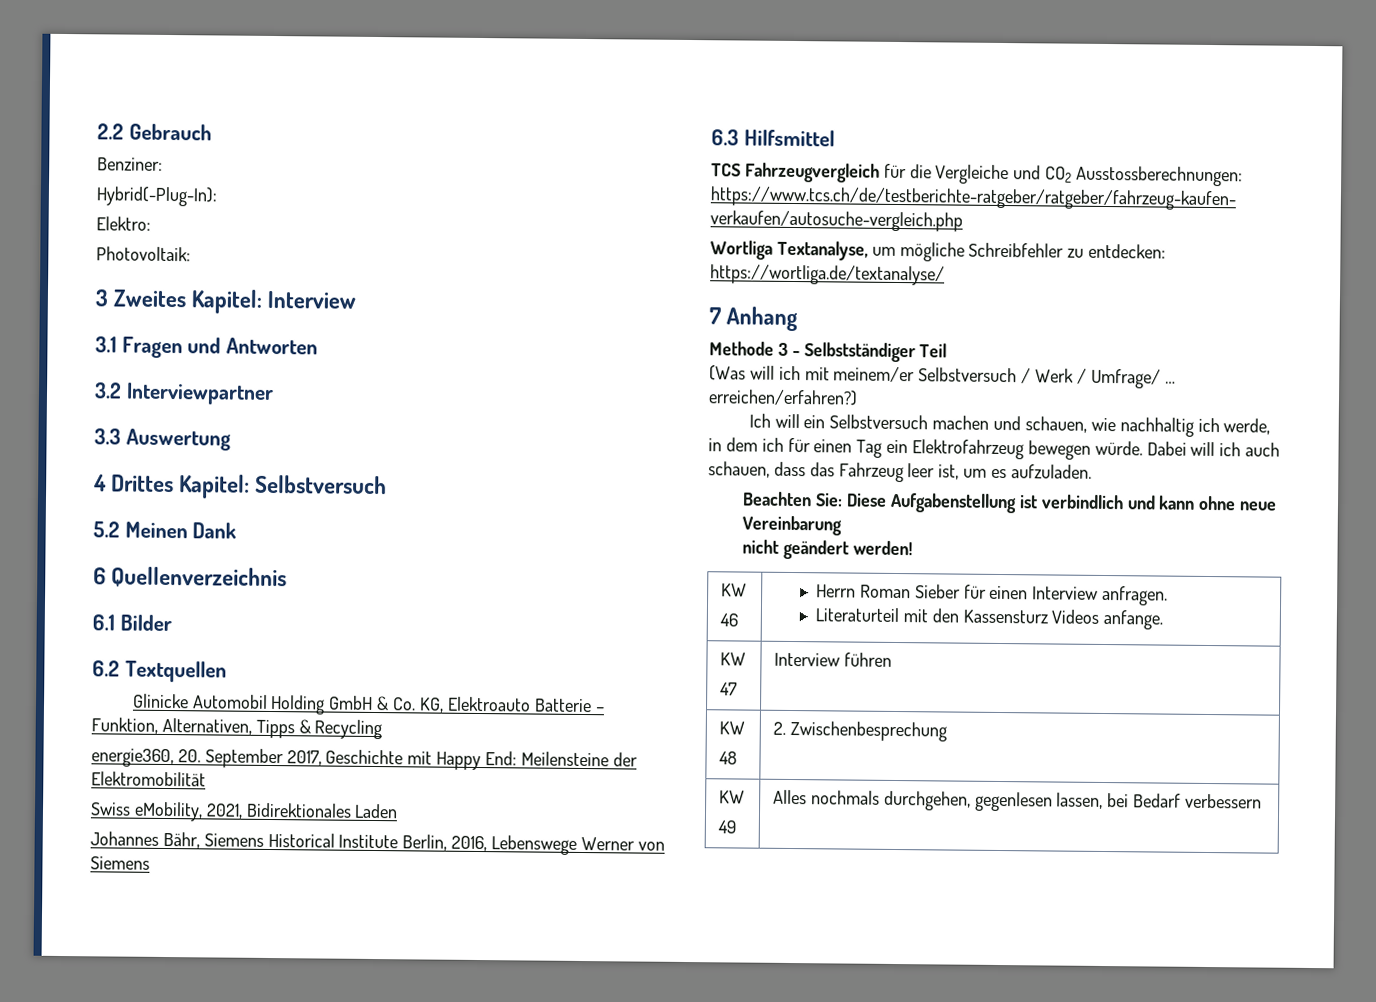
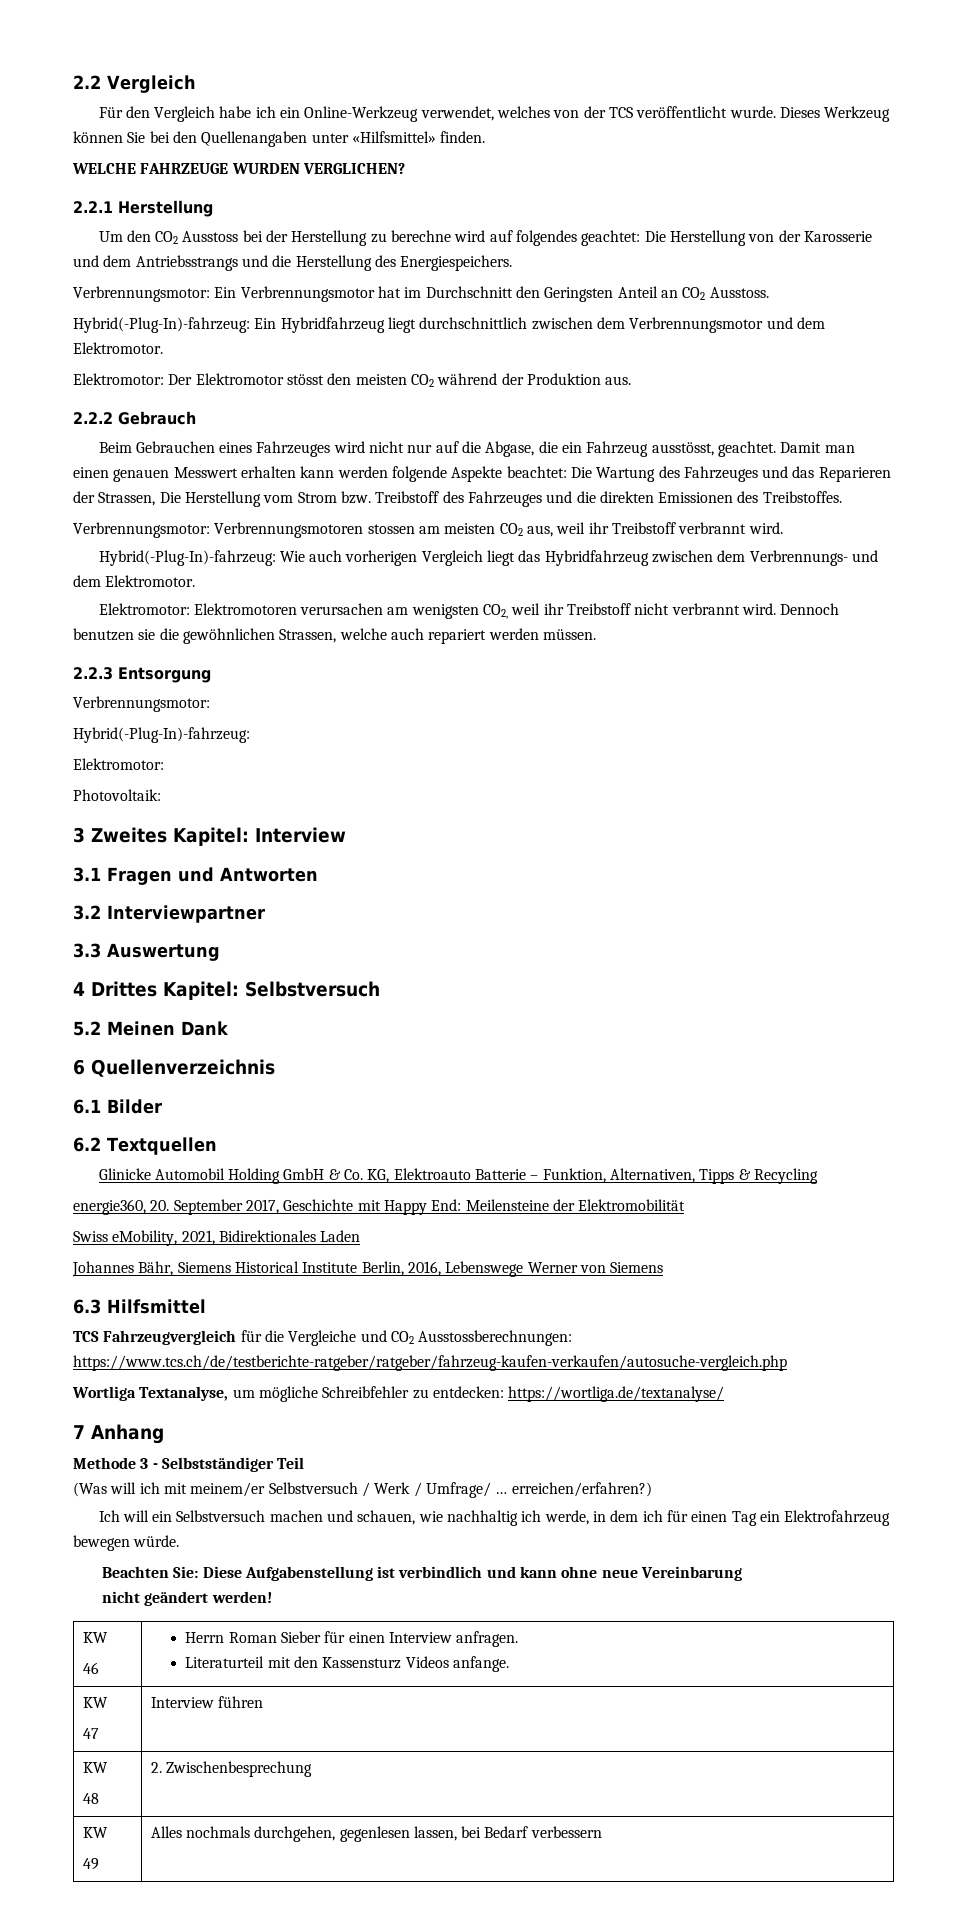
- 2.2 Gebrauch
- Benziner:
- Hybrid(-Plug-In):
- Elektro:
+ 2.2 Vergleich
+ Für den Vergleich habe ich ein Online-Werkzeug verwendet, welches von der TCS veröffentlicht wurde. Dieses Werkzeug können Sie bei den Quellenangaben unter «Hilfsmittel» finden.
+ WELCHE FAHRZEUGE WURDEN VERGLICHEN?
+ 2.2.1 Herstellung
+ Um den CO2 Ausstoss bei der Herstellung zu berechne wird auf folgendes geachtet: Die Herstellung von der Karosserie und dem Antriebsstrangs und die Herstellung des Energiespeichers.
+ Verbrennungsmotor: Ein Verbrennungsmotor hat im Durchschnitt den Geringsten Anteil an CO2 Ausstoss.
+ Hybrid(-Plug-In)-fahrzeug: Ein Hybridfahrzeug liegt durchschnittlich zwischen dem Verbrennungsmotor und dem Elektromotor.
+ Elektromotor: Der Elektromotor stösst den meisten CO2 während der Produktion aus.
+ 2.2.2 Gebrauch
+ Beim Gebrauchen eines Fahrzeuges wird nicht nur auf die Abgase, die ein Fahrzeug ausstösst, geachtet. Damit man einen genauen Messwert erhalten kann werden folgende Aspekte beachtet: Die Wartung des Fahrzeuges und das Reparieren der Strassen, Die Herstellung vom Strom bzw. Treibstoff des Fahrzeuges und die direkten Emissionen des Treibstoffes.
+ Verbrennungsmotor: Verbrennungsmotoren stossen am meisten CO2 aus, weil ihr Treibstoff verbrannt wird.
+ Hybrid(-Plug-In)-fahrzeug: Wie auch vorherigen Vergleich liegt das Hybridfahrzeug zwischen dem Verbrennungs- und dem Elektromotor.
+ Elektromotor: Elektromotoren verursachen am wenigsten CO2, weil ihr Treibstoff nicht verbrannt wird. Dennoch benutzen sie die gewöhnlichen Strassen, welche auch repariert werden müssen.
+ 2.2.3 Entsorgung
+ Verbrennungsmotor:
+ Hybrid(-Plug-In)-fahrzeug:
+ Elektromotor:
- Dabei will ich auch schauen, dass das Fahrzeug leer ist, um es aufzuladen.

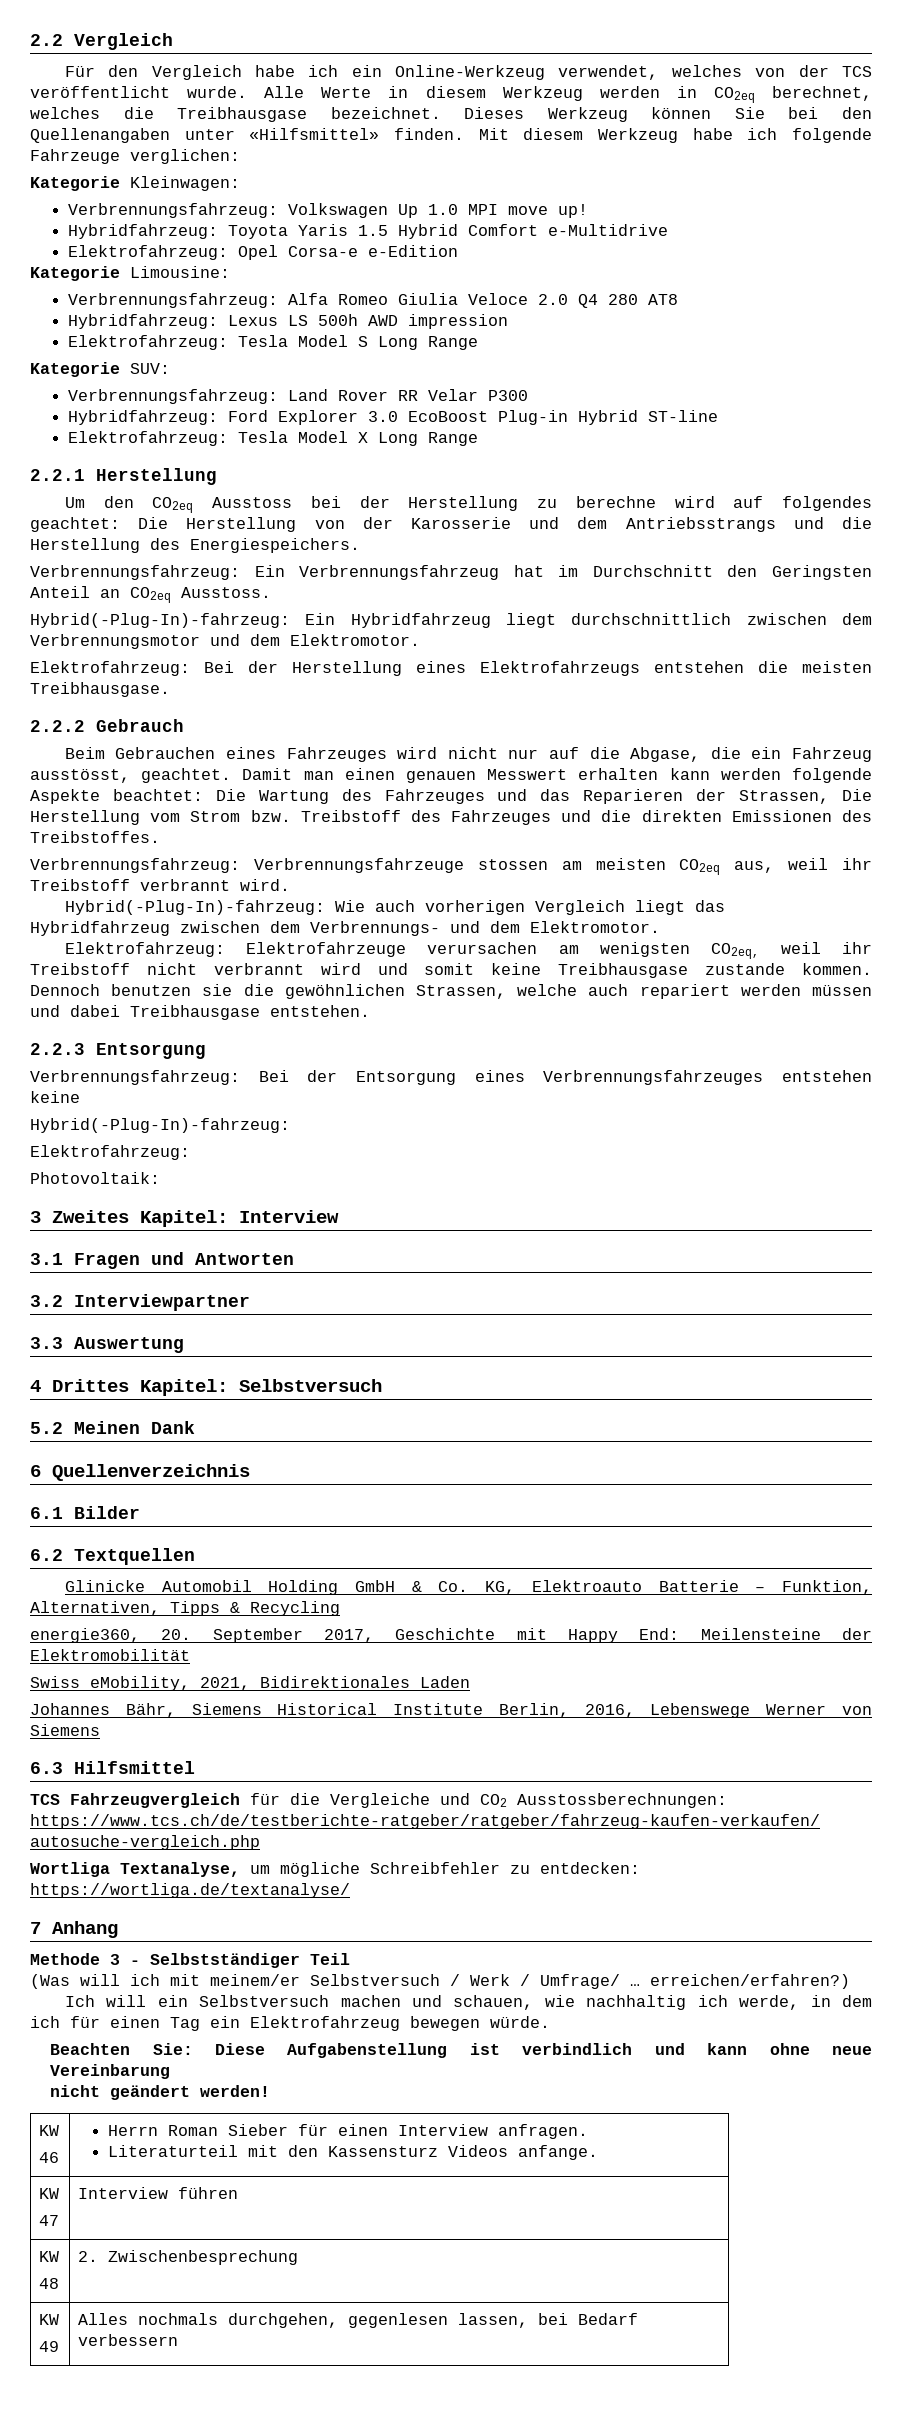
+ Alle Werte in diesem Werkzeug werden in CO2eq berechnet, welches die Treibhausgase bezeichnet.
- Dieses Werkzeug können Sie bei den Quellenangaben unter «Hilfsmittel» finden.
- WELCHE FAHRZEUGE WURDEN VERGLICHEN?
+ Dieses Werkzeug können Sie bei den Quellenangaben unter «Hilfsmittel» finden. Mit diesem Werkzeug habe ich folgende Fahrzeuge verglichen:
+ Kategorie Kleinwagen:
+ Verbrennungsfahrzeug: Volkswagen Up 1.0 MPI move up!
+ Hybridfahrzeug: Toyota Yaris 1.5 Hybrid Comfort e-Multidrive
+ Elektrofahrzeug: Opel Corsa-e e-Edition
+ Kategorie Limousine:
+ Verbrennungsfahrzeug: Alfa Romeo Giulia Veloce 2.0 Q4 280 AT8
+ Hybridfahrzeug: Lexus LS 500h AWD impression
+ Elektrofahrzeug: Tesla Model S Long Range
+ Kategorie SUV:
+ Verbrennungsfahrzeug: Land Rover RR Velar P300
+ Hybridfahrzeug: Ford Explorer 3.0 EcoBoost Plug-in Hybrid ST-line
+ Elektrofahrzeug: Tesla Model X Long Range
- Um den CO2 Ausstoss bei der Herstellung zu berechne wird auf folgendes geachtet: Die Herstellung von der Karosserie und dem Antriebsstrangs und die Herstellung des Energiespeichers.
+ Um den CO2eq Ausstoss bei der Herstellung zu berechne wird auf folgendes geachtet: Die Herstellung von der Karosserie und dem Antriebsstrangs und die Herstellung des Energiespeichers.
- Verbrennungsmotor: Ein Verbrennungsmotor hat im Durchschnitt den Geringsten Anteil an CO2 Ausstoss.
+ Verbrennungsfahrzeug: Ein Verbrennungsfahrzeug hat im Durchschnitt den Geringsten Anteil an CO2eq Ausstoss.
- Elektromotor: Der Elektromotor stösst den meisten CO2 während der Produktion aus.
+ Elektrofahrzeug: Bei der Herstellung eines Elektrofahrzeugs entstehen die meisten Treibhausgase.
- Verbrennungsmotor: Verbrennungsmotoren stossen am meisten CO2 aus, weil ihr Treibstoff verbrannt wird.
+ Verbrennungsfahrzeug: Verbrennungsfahrzeuge stossen am meisten CO2eq aus, weil ihr Treibstoff verbrannt wird.
- Elektromotor: Elektromotoren verursachen am wenigsten CO2, weil ihr Treibstoff nicht verbrannt wird.
+ Elektrofahrzeug: Elektrofahrzeuge verursachen am wenigsten CO2eq, weil ihr Treibstoff nicht verbrannt wird und somit keine Treibhausgase zustande kommen.
- Dennoch benutzen sie die gewöhnlichen Strassen, welche auch repariert werden müssen.
+ Dennoch benutzen sie die gewöhnlichen Strassen, welche auch repariert werden müssen und dabei Treibhausgase entstehen.
  2.2.3 Entsorgung
- Verbrennungsmotor:
+ Verbrennungsfahrzeug: Bei der Entsorgung eines Verbrennungsfahrzeuges entstehen keine
  Hybrid(-Plug-In)-fahrzeug:
- Elektromotor:
+ Elektrofahrzeug:

